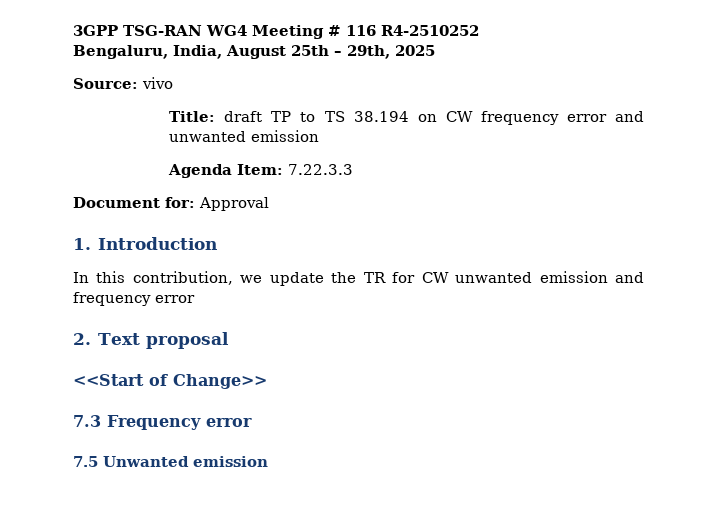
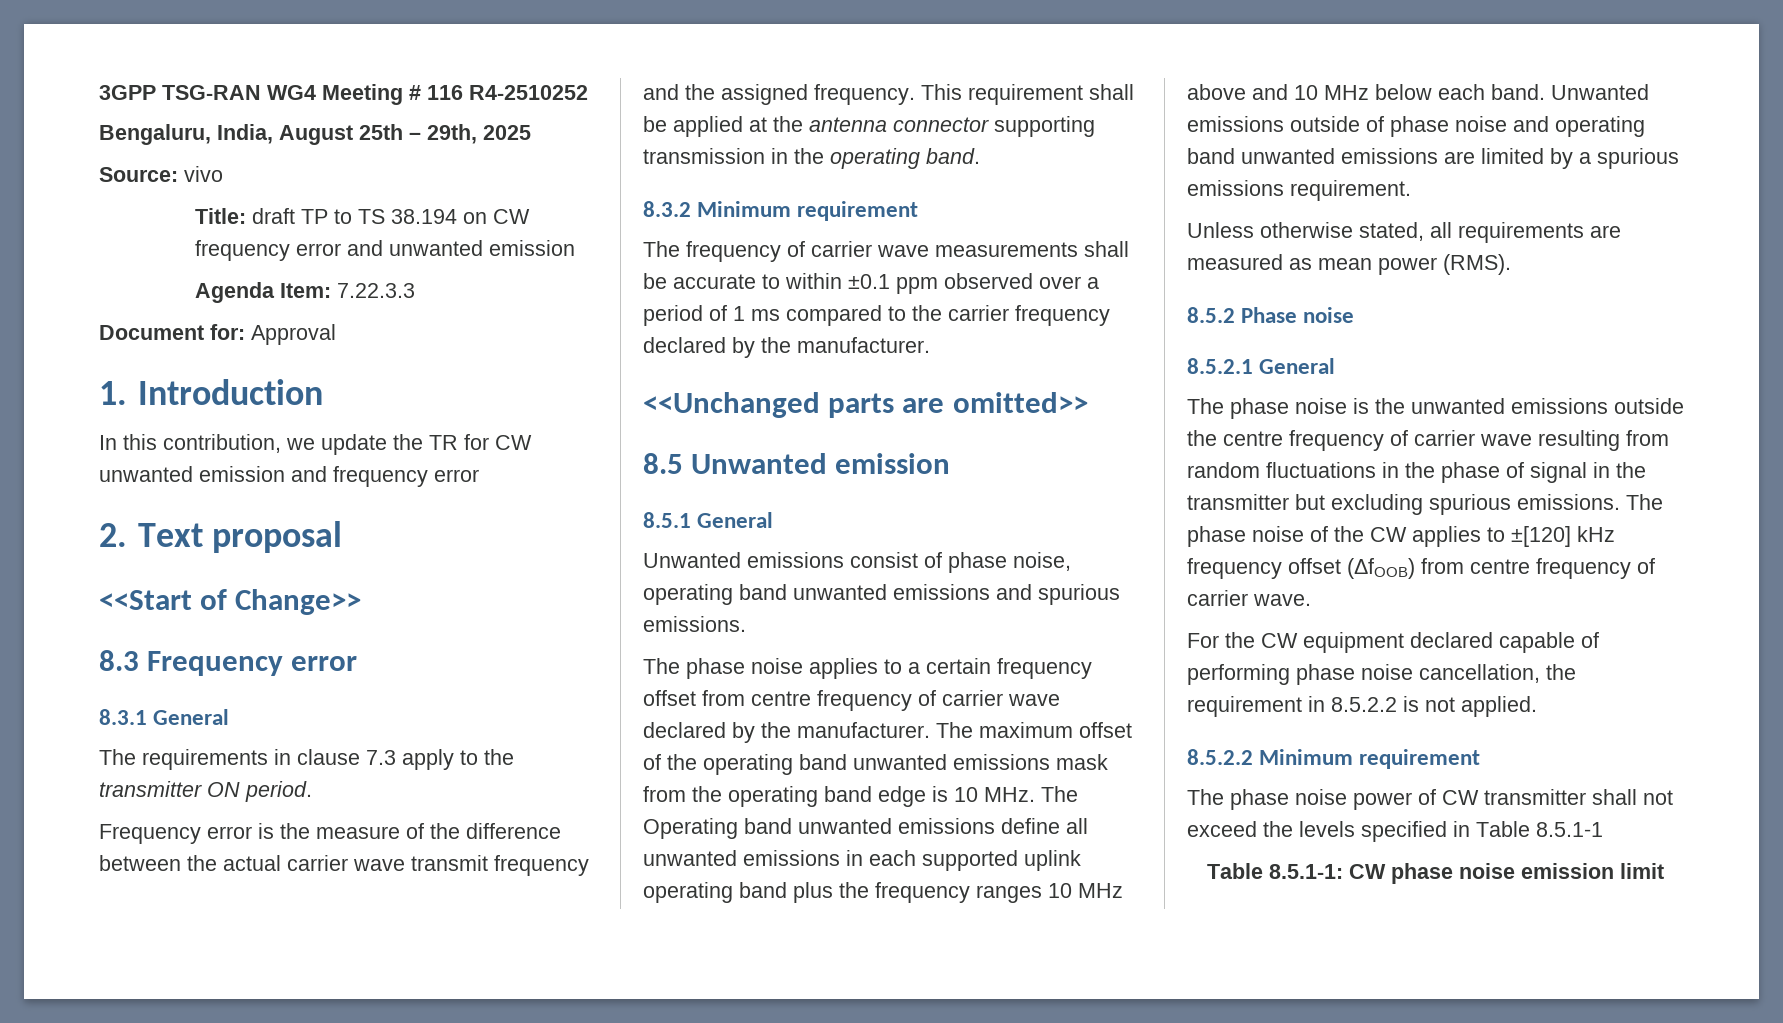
- 7.3 Frequency error
+ 8.3 Frequency error
- 7.5 Unwanted emission
+ 8.3.1 General
+ The requirements in clause 7.3 apply to the transmitter ON period.
+ Frequency error is the measure of the difference between the actual carrier wave transmit frequency and the assigned frequency. This requirement shall be applied at the antenna connector supporting transmission in the operating band.
+ 8.3.2 Minimum requirement
+ The frequency of carrier wave measurements shall be accurate to within ±0.1 ppm observed over a period of 1 ms compared to the carrier frequency declared by the manufacturer.
+ <<Unchanged parts are omitted>>
+ 8.5 Unwanted emission
+ 8.5.1 General
+ Unwanted emissions consist of phase noise, operating band unwanted emissions and spurious emissions.
+ The phase noise applies to a certain frequency offset from centre frequency of carrier wave declared by the manufacturer. The maximum offset of the operating band unwanted emissions mask from the operating band edge is 10 MHz. The Operating band unwanted emissions define all unwanted emissions in each supported uplink operating band plus the frequency ranges 10 MHz above and 10 MHz below each band. Unwanted emissions outside of phase noise and operating band unwanted emissions are limited by a spurious emissions requirement.
+ Unless otherwise stated, all requirements are measured as mean power (RMS).
+ 8.5.2 Phase noise
+ 8.5.2.1 General
+ The phase noise is the unwanted emissions outside the centre frequency of carrier wave resulting from random fluctuations in the phase of signal in the transmitter but excluding spurious emissions. The phase noise of the CW applies to ±[120] kHz frequency offset (ΔfOOB) from centre frequency of carrier wave.
+ For the CW equipment declared capable of performing phase noise cancellation, the requirement in 8.5.2.2 is not applied.
+ 8.5.2.2 Minimum requirement
+ The phase noise power of CW transmitter shall not exceed the levels specified in Table 8.5.1-1
+ Table 8.5.1-1: CW phase noise emission limit

